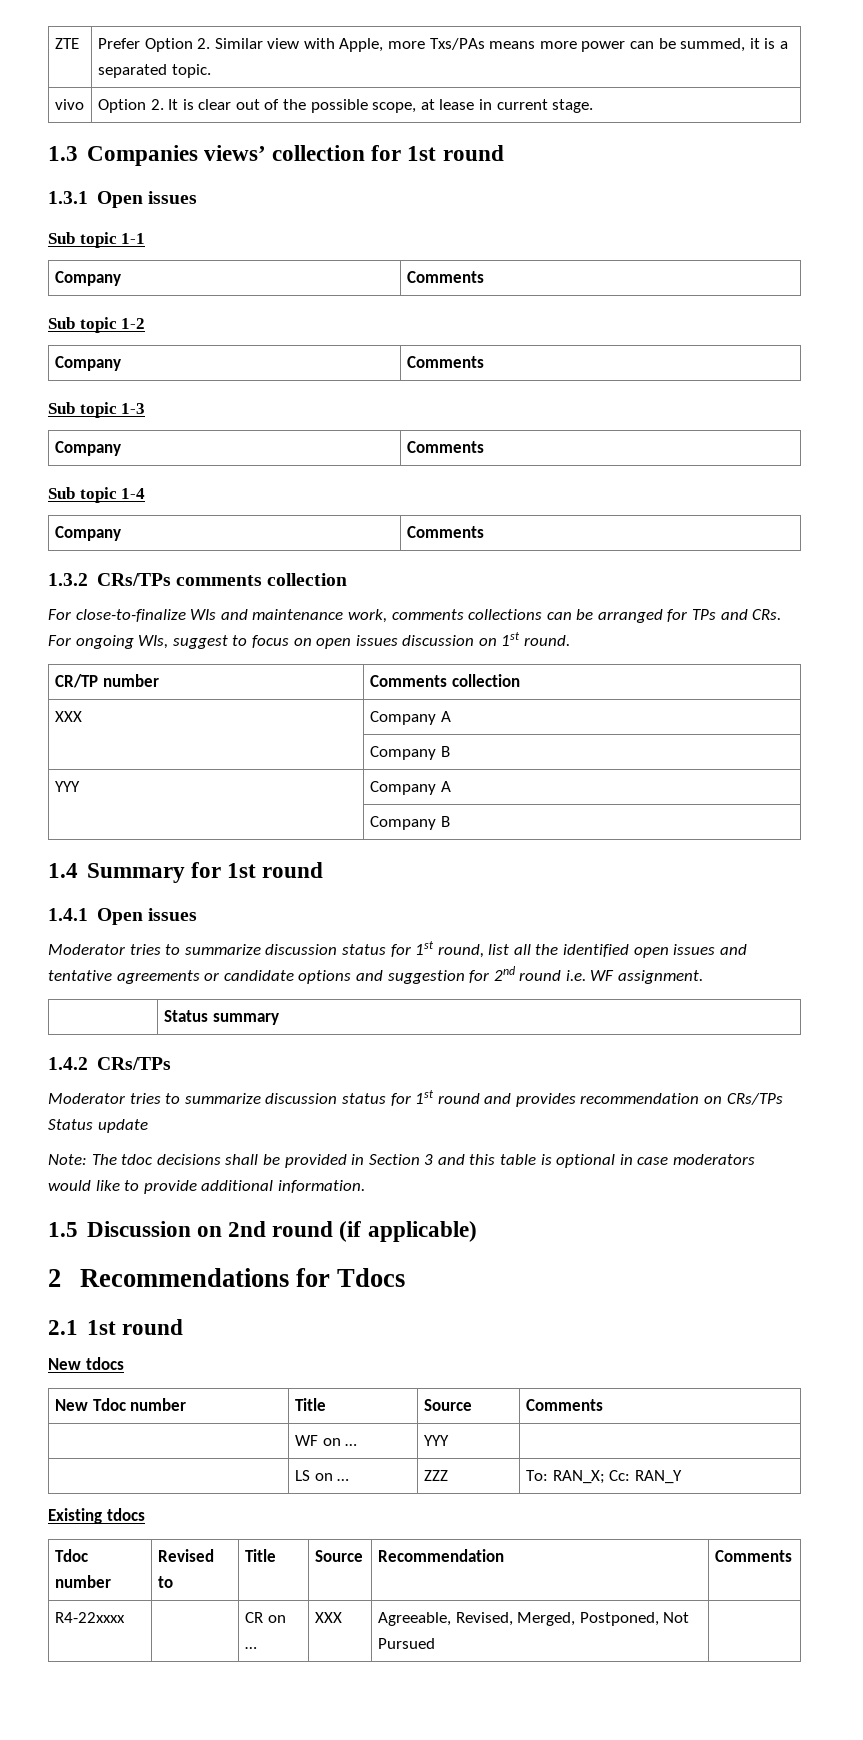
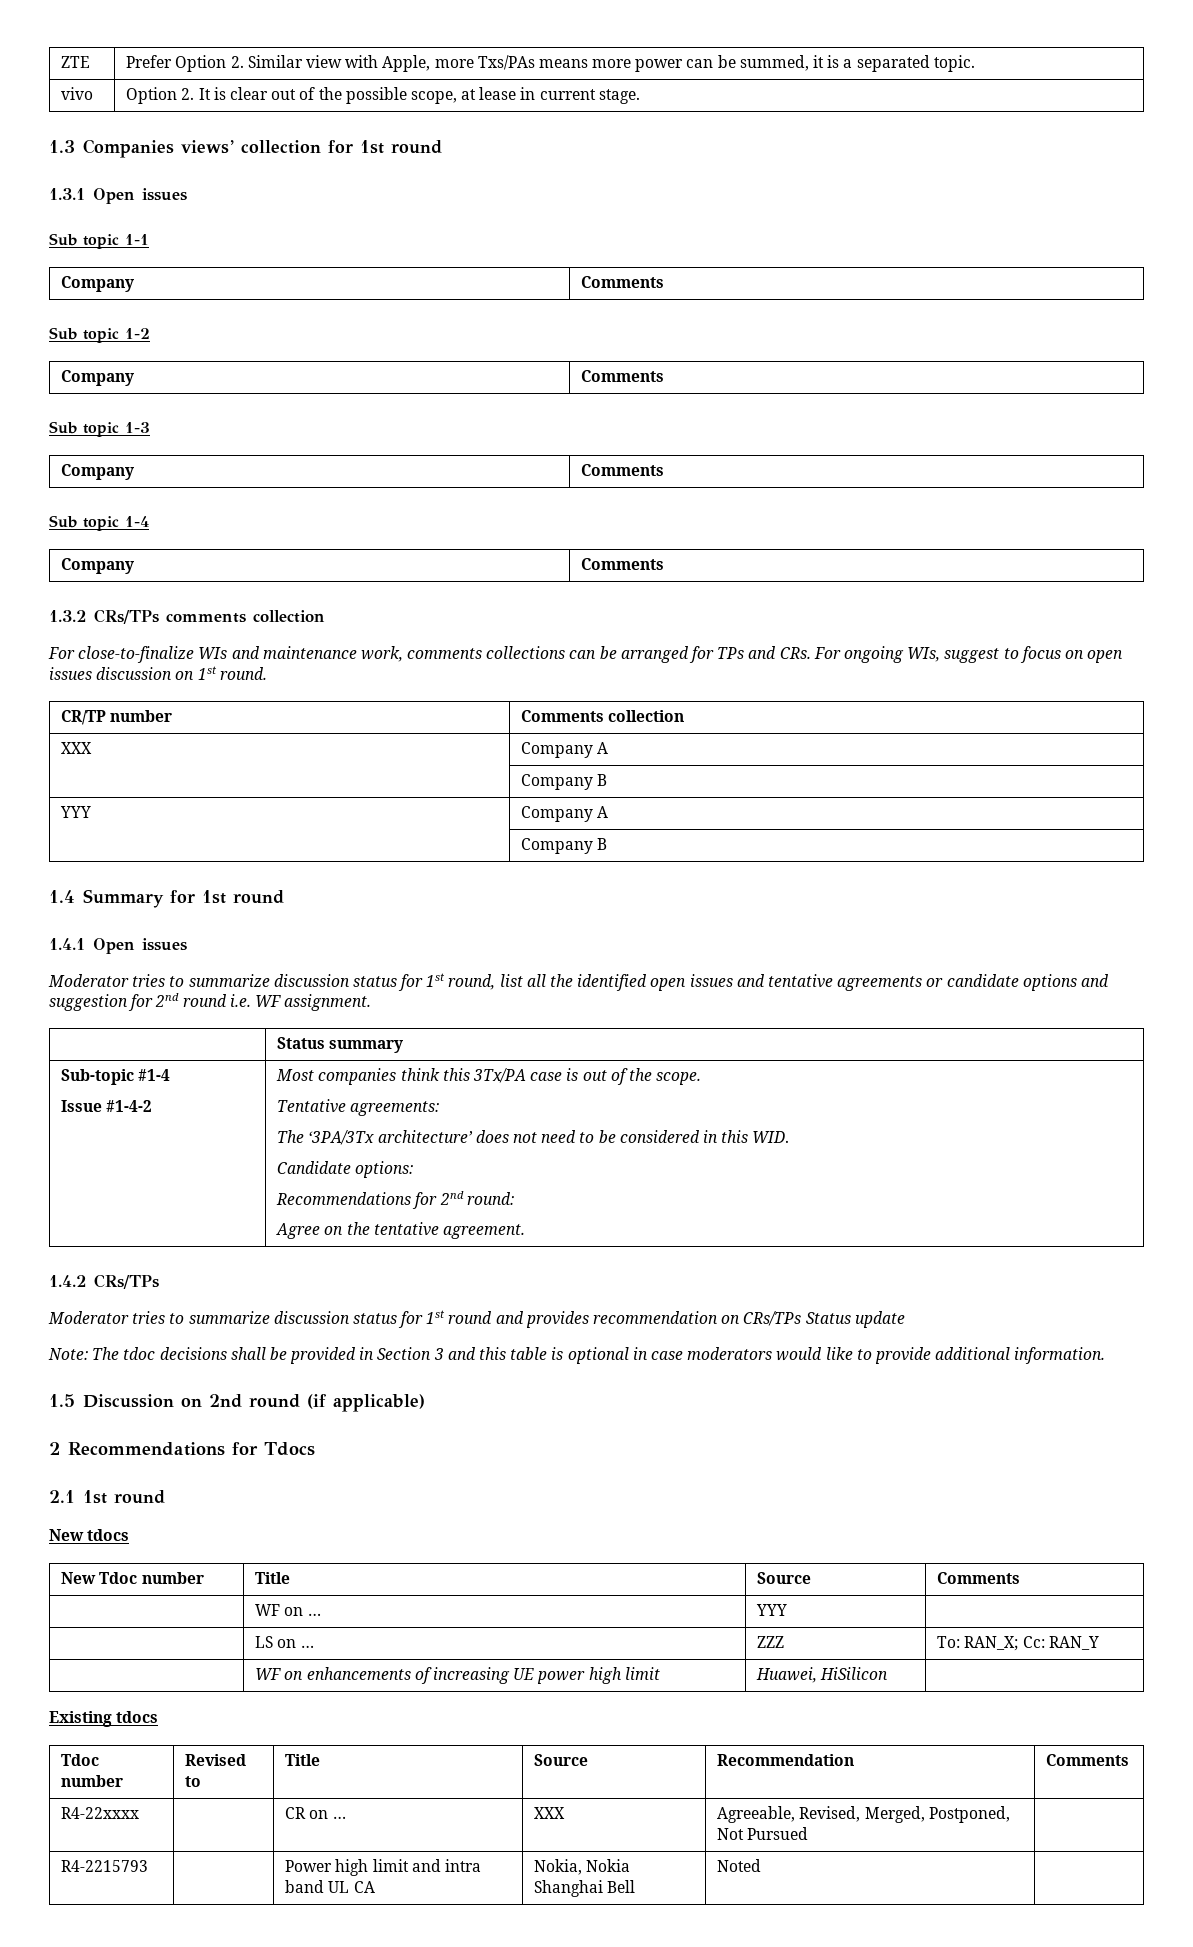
+ Sub-topic #1-4
+ Issue #1-4-2 | Most companies think this 3Tx/PA case is out of the scope.
+ Tentative agreements:
+ The ‘3PA/3Tx architecture’ does not need to be considered in this WID.
+ Candidate options:
+ Recommendations for 2nd round:
+ Agree on the tentative agreement.
+ | WF on enhancements of increasing UE power high limit | Huawei, HiSilicon |
+ R4-2215793 | | Power high limit and intra band UL CA | Nokia, Nokia Shanghai Bell | Noted |

